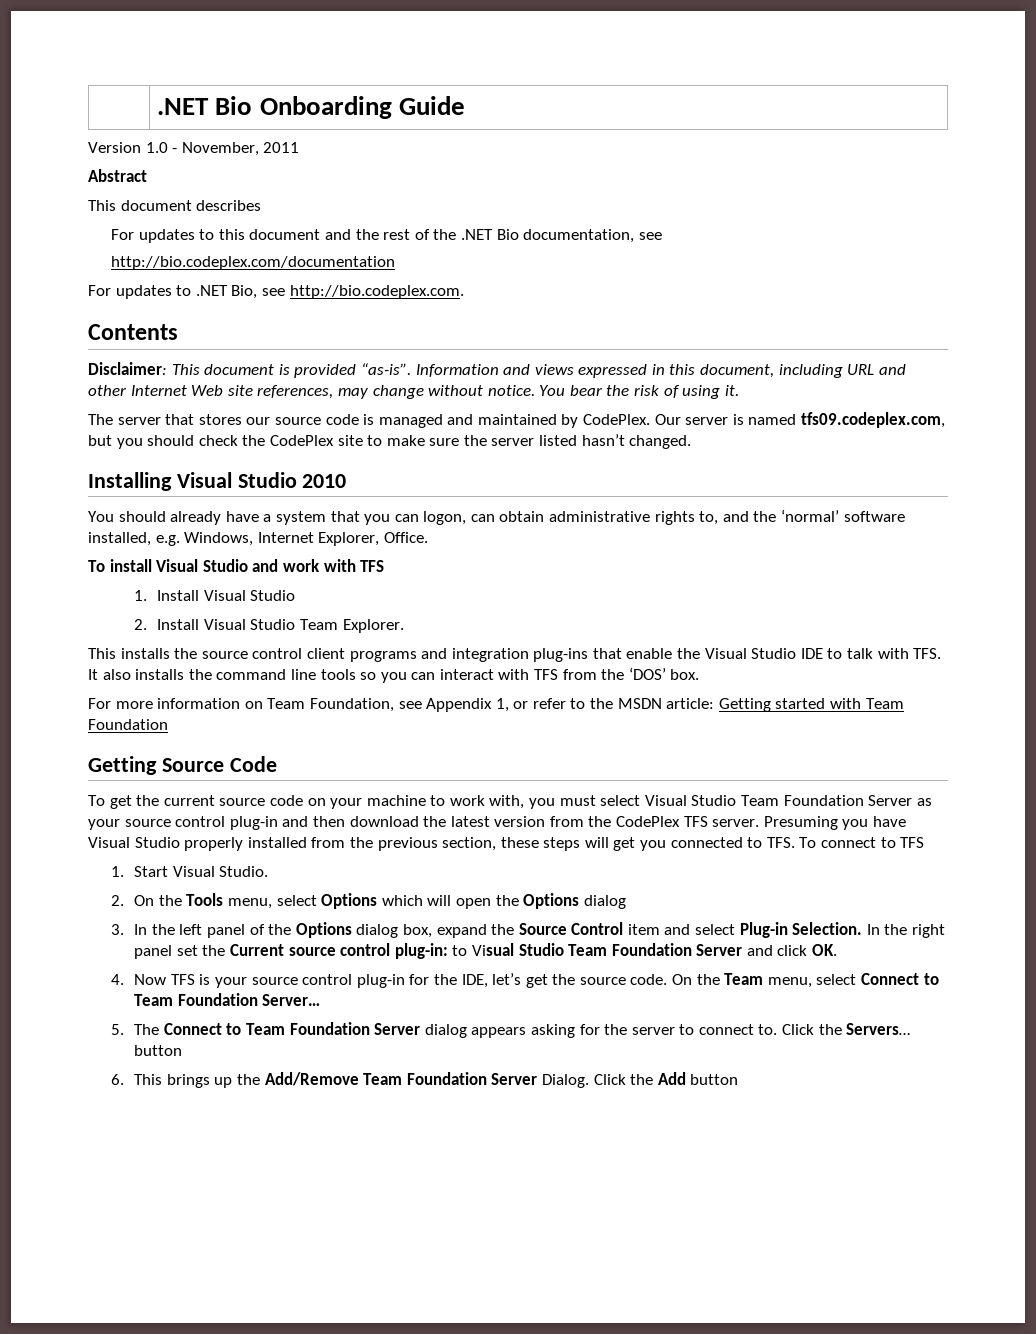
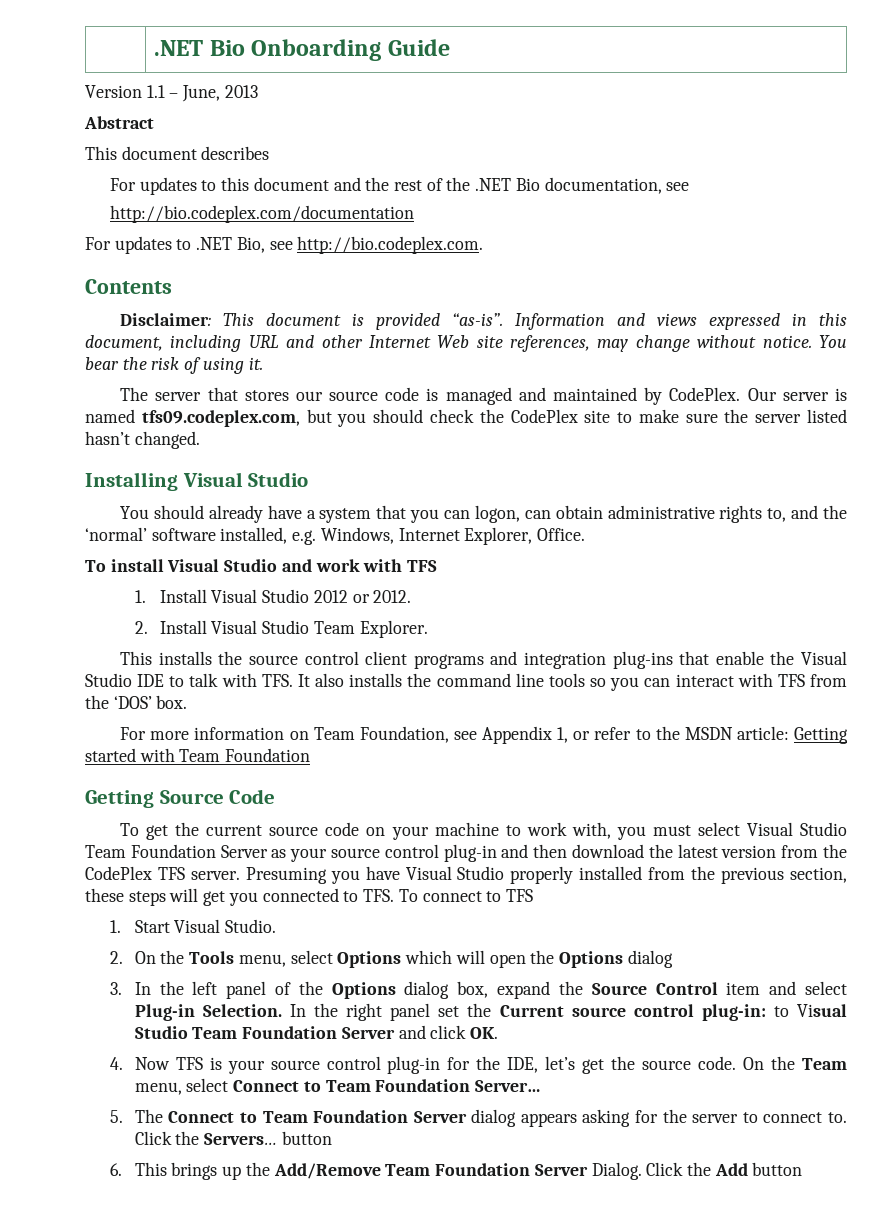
- Version 1.0 - November, 2011
+ Version 1.1 – June, 2013
- Installing Visual Studio 2010
+ Installing Visual Studio
- 1. Install Visual Studio
+ 1. Install Visual Studio 2012 or 2012.

